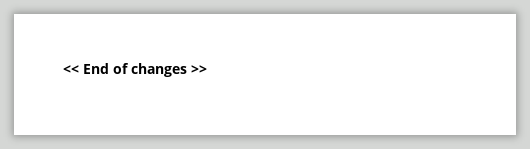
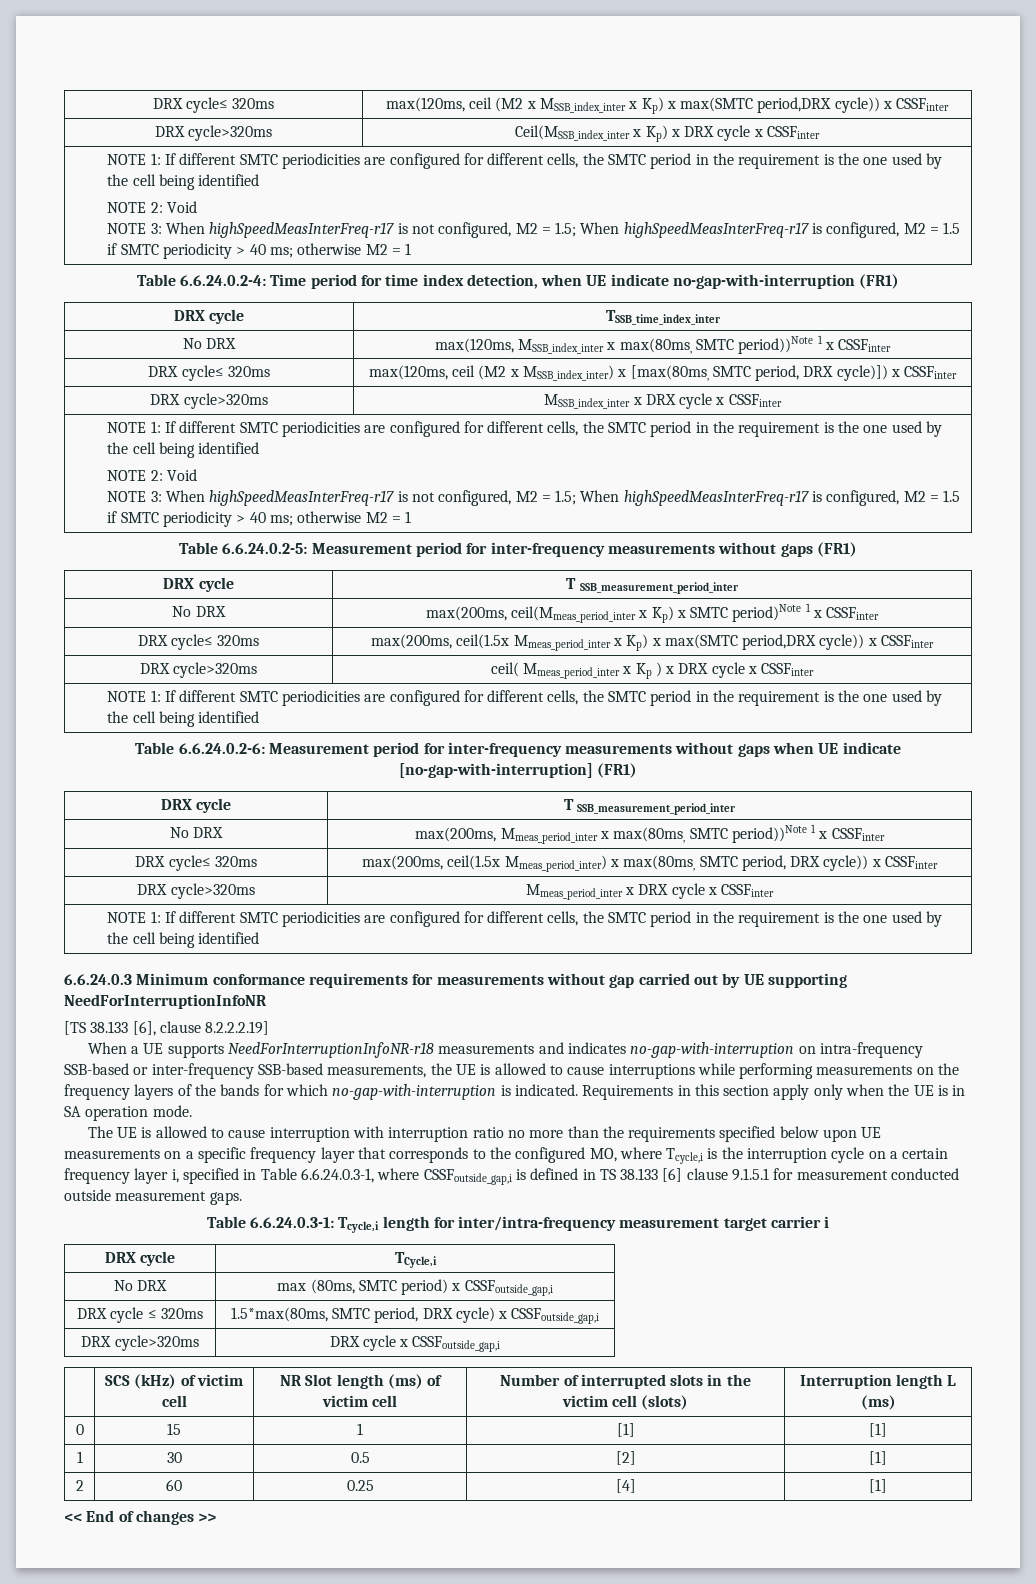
+ DRX cycle≤ 320ms | max(120ms, ceil (M2 x MSSB_index_inter x Kp) x max(SMTC period,DRX cycle)) x CSSFinter
+ DRX cycle>320ms | Ceil(MSSB_index_inter x Kp) x DRX cycle x CSSFinter
+ NOTE 1: If different SMTC periodicities are configured for different cells, the SMTC period in the requirement is the one used by the cell being identified
+ NOTE 2: Void
+ NOTE 3: When highSpeedMeasInterFreq-r17 is not configured, M2 = 1.5; When highSpeedMeasInterFreq-r17 is configured, M2 = 1.5 if SMTC periodicity > 40 ms; otherwise M2 = 1
+ Table 6.6.24.0.2-4: Time period for time index detection, when UE indicate no-gap-with-interruption (FR1)
+ DRX cycle | TSSB_time_index_inter
+ No DRX | max(120ms, MSSB_index_inter x max(80ms, SMTC period))Note 1 x CSSFinter
+ DRX cycle≤ 320ms | max(120ms, ceil (M2 x MSSB_index_inter) x [max(80ms, SMTC period, DRX cycle)]) x CSSFinter
+ DRX cycle>320ms | MSSB_index_inter x DRX cycle x CSSFinter
+ NOTE 1: If different SMTC periodicities are configured for different cells, the SMTC period in the requirement is the one used by the cell being identified
+ NOTE 2: Void
+ NOTE 3: When highSpeedMeasInterFreq-r17 is not configured, M2 = 1.5; When highSpeedMeasInterFreq-r17 is configured, M2 = 1.5 if SMTC periodicity > 40 ms; otherwise M2 = 1
+ Table 6.6.24.0.2-5: Measurement period for inter-frequency measurements without gaps (FR1)
+ DRX cycle | T SSB_measurement_period_inter
+ No DRX | max(200ms, ceil(Mmeas_period_inter x Kp) x SMTC period)Note 1 x CSSFinter
+ DRX cycle≤ 320ms | max(200ms, ceil(1.5x Mmeas_period_inter x Kp) x max(SMTC period,DRX cycle)) x CSSFinter
+ DRX cycle>320ms | ceil( Mmeas_period_inter x Kp ) x DRX cycle x CSSFinter
+ NOTE 1: If different SMTC periodicities are configured for different cells, the SMTC period in the requirement is the one used by the cell being identified
+ Table 6.6.24.0.2-6: Measurement period for inter-frequency measurements without gaps when UE indicate [no-gap-with-interruption] (FR1)
+ DRX cycle | T SSB_measurement_period_inter
+ No DRX | max(200ms, Mmeas_period_inter x max(80ms, SMTC period))Note 1 x CSSFinter
+ DRX cycle≤ 320ms | max(200ms, ceil(1.5x Mmeas_period_inter) x max(80ms, SMTC period, DRX cycle)) x CSSFinter
+ DRX cycle>320ms | Mmeas_period_inter x DRX cycle x CSSFinter
+ NOTE 1: If different SMTC periodicities are configured for different cells, the SMTC period in the requirement is the one used by the cell being identified
+ 6.6.24.0.3 Minimum conformance requirements for measurements without gap carried out by UE supporting NeedForInterruptionInfoNR
+ [TS 38.133 [6], clause 8.2.2.2.19]
+ When a UE supports NeedForInterruptionInfoNR-r18 measurements and indicates no-gap-with-interruption on intra-frequency SSB-based or inter-frequency SSB-based measurements, the UE is allowed to cause interruptions while performing measurements on the frequency layers of the bands for which no-gap-with-interruption is indicated. Requirements in this section apply only when the UE is in SA operation mode.
+ The UE is allowed to cause interruption with interruption ratio no more than the requirements specified below upon UE measurements on a specific frequency layer that corresponds to the configured MO, where Tcycle,i is the interruption cycle on a certain frequency layer i, specified in Table 6.6.24.0.3-1, where CSSFoutside_gap,i is defined in TS 38.133 [6] clause 9.1.5.1 for measurement conducted outside measurement gaps.
+ Table 6.6.24.0.3-1: Tcycle,i length for inter/intra-frequency measurement target carrier i
+ DRX cycle | TCycle,i
+ No DRX | max (80ms, SMTC period) x CSSFoutside_gap,i
+ DRX cycle ≤ 320ms | 1.5*max(80ms, SMTC period, DRX cycle) x CSSFoutside_gap,i
+ DRX cycle>320ms | DRX cycle x CSSFoutside_gap,i
+ | SCS (kHz) of victim cell | NR Slot length (ms) of victim cell | Number of interrupted slots in the victim cell (slots) | Interruption length L (ms)
+ 0 | 15 | 1 | [1] | [1]
+ 1 | 30 | 0.5 | [2] | [1]
+ 2 | 60 | 0.25 | [4] | [1]

